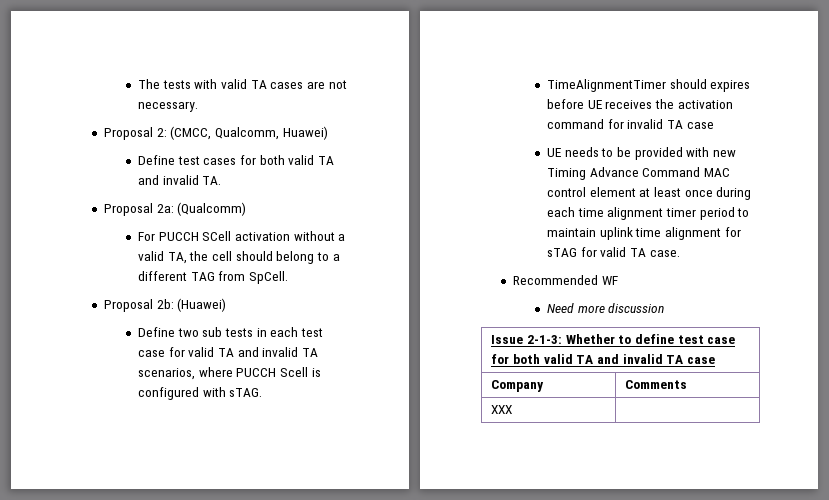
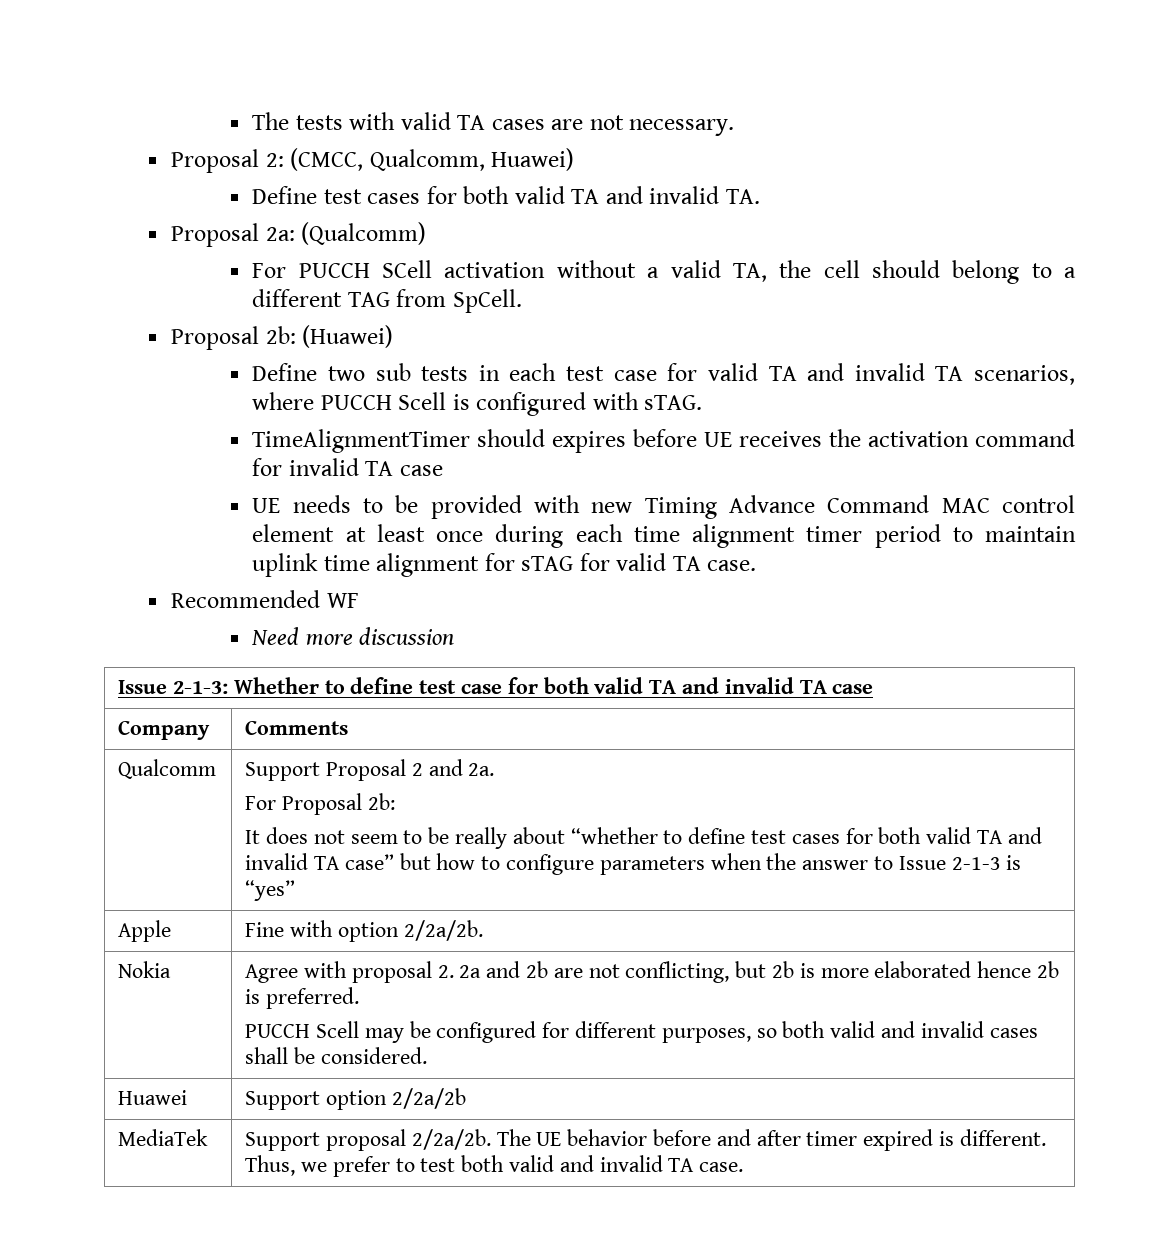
- XXX
+ Qualcomm | Support Proposal 2 and 2a.
+ For Proposal 2b:
+ It does not seem to be really about “whether to define test cases for both valid TA and invalid TA case” but how to configure parameters when the answer to Issue 2-1-3 is “yes”
+ Apple | Fine with option 2/2a/2b.
+ Nokia | Agree with proposal 2. 2a and 2b are not conflicting, but 2b is more elaborated hence 2b is preferred.
+ PUCCH Scell may be configured for different purposes, so both valid and invalid cases shall be considered.
+ Huawei | Support option 2/2a/2b
+ MediaTek | Support proposal 2/2a/2b. The UE behavior before and after timer expired is different. Thus, we prefer to test both valid and invalid TA case.

